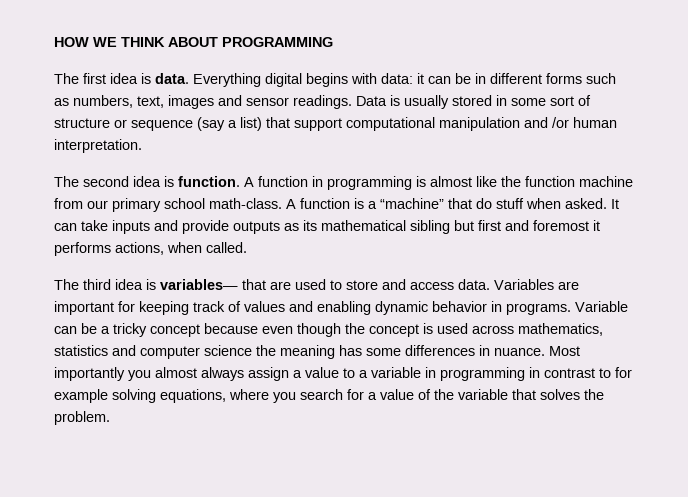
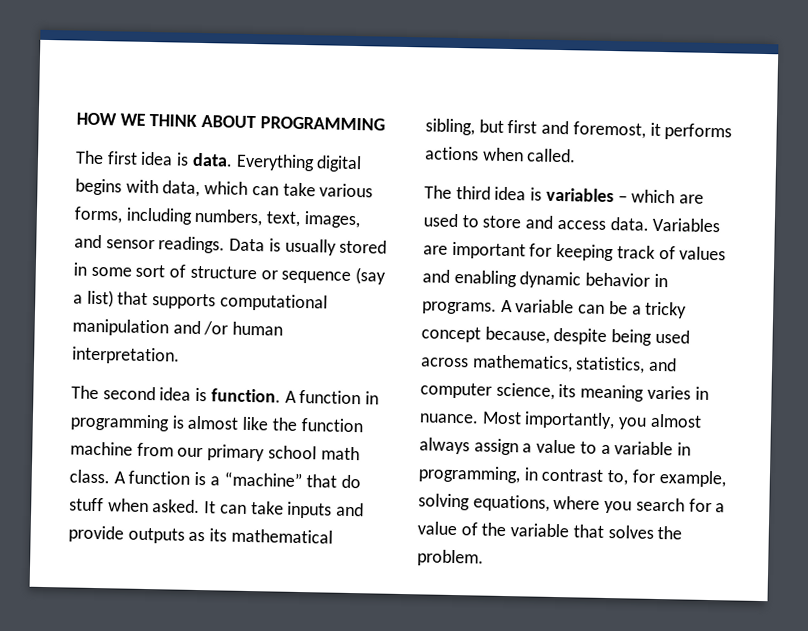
- Everything digital begins with data: it can be in different forms such as numbers, text, images and sensor readings.
+ Everything digital begins with data, which can take various forms, including numbers, text, images, and sensor readings.
- Data is usually stored in some sort of structure or sequence (say a list) that support computational manipulation and /or human interpretation.
+ Data is usually stored in some sort of structure or sequence (say a list) that supports computational manipulation and /or human interpretation.
- A function in programming is almost like the function machine from our primary school math-class.
+ A function in programming is almost like the function machine from our primary school math class.
- It can take inputs and provide outputs as its mathematical sibling but first and foremost it performs actions, when called.
+ It can take inputs and provide outputs as its mathematical sibling, but first and foremost, it performs actions when called.
- The third idea is variables— that are used to store and access data.
+ The third idea is variables – which are used to store and access data.
- Variable can be a tricky concept because even though the concept is used across mathematics, statistics and computer science the meaning has some differences in nuance.
+ A variable can be a tricky concept because, despite being used across mathematics, statistics, and computer science, its meaning varies in nuance.
- Most importantly you almost always assign a value to a variable in programming in contrast to for example solving equations, where you search for a value of the variable that solves the problem.
+ Most importantly, you almost always assign a value to a variable in programming, in contrast to, for example, solving equations, where you search for a value of the variable that solves the problem.

